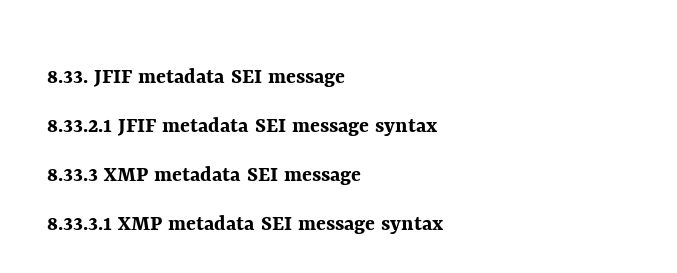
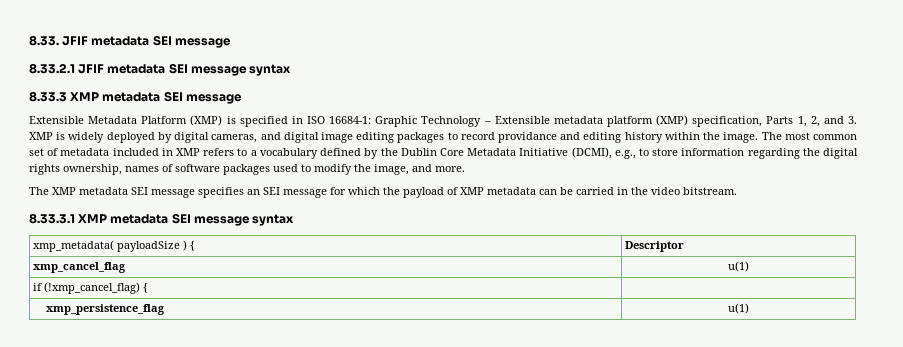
+ Extensible Metadata Platform (XMP) is specified in ISO 16684-1: Graphic Technology – Extensible metadata platform (XMP) specification, Parts 1, 2, and 3. XMP is widely deployed by digital cameras, and digital image editing packages to record providance and editing history within the image. The most common set of metadata included in XMP refers to a vocabulary defined by the Dublin Core Metadata Initiative (DCMI), e.g., to store information regarding the digital rights ownership, names of software packages used to modify the image, and more.
+ The XMP metadata SEI message specifies an SEI message for which the payload of XMP metadata can be carried in the video bitstream.
+ xmp_metadata( payloadSize ) { | Descriptor
+ xmp_cancel_flag | u(1)
+ if (!xmp_cancel_flag) { |
+ xmp_persistence_flag | u(1)

